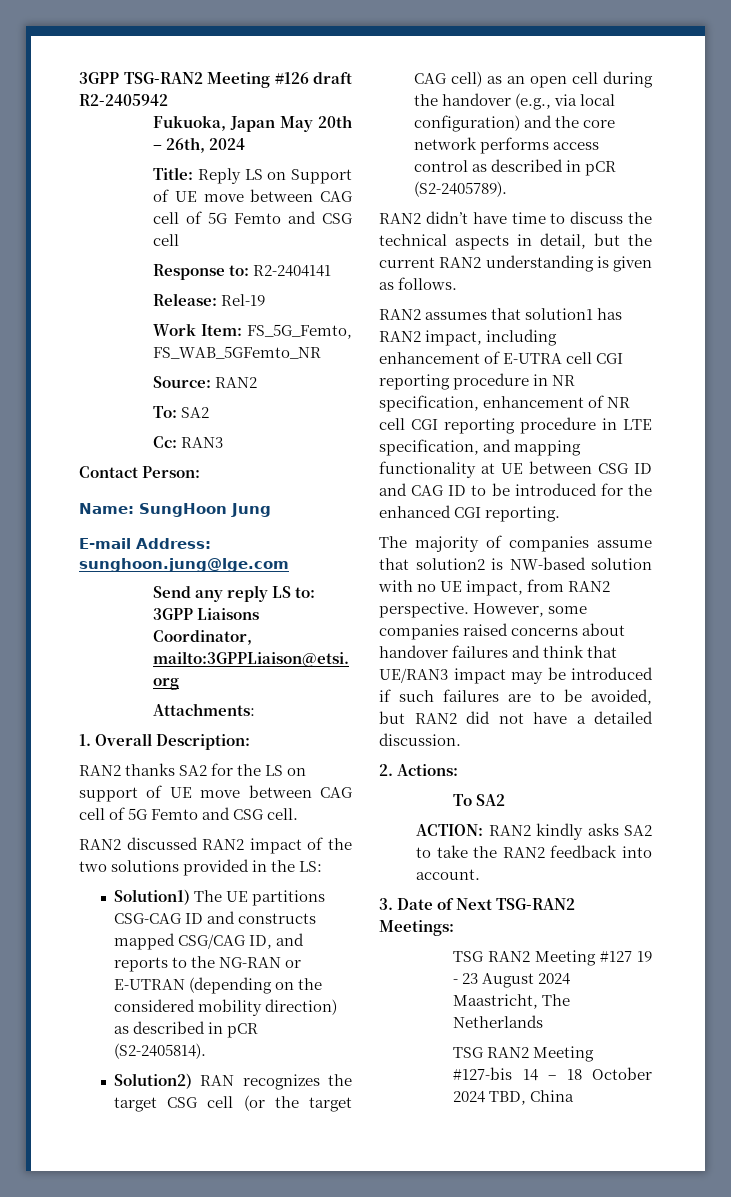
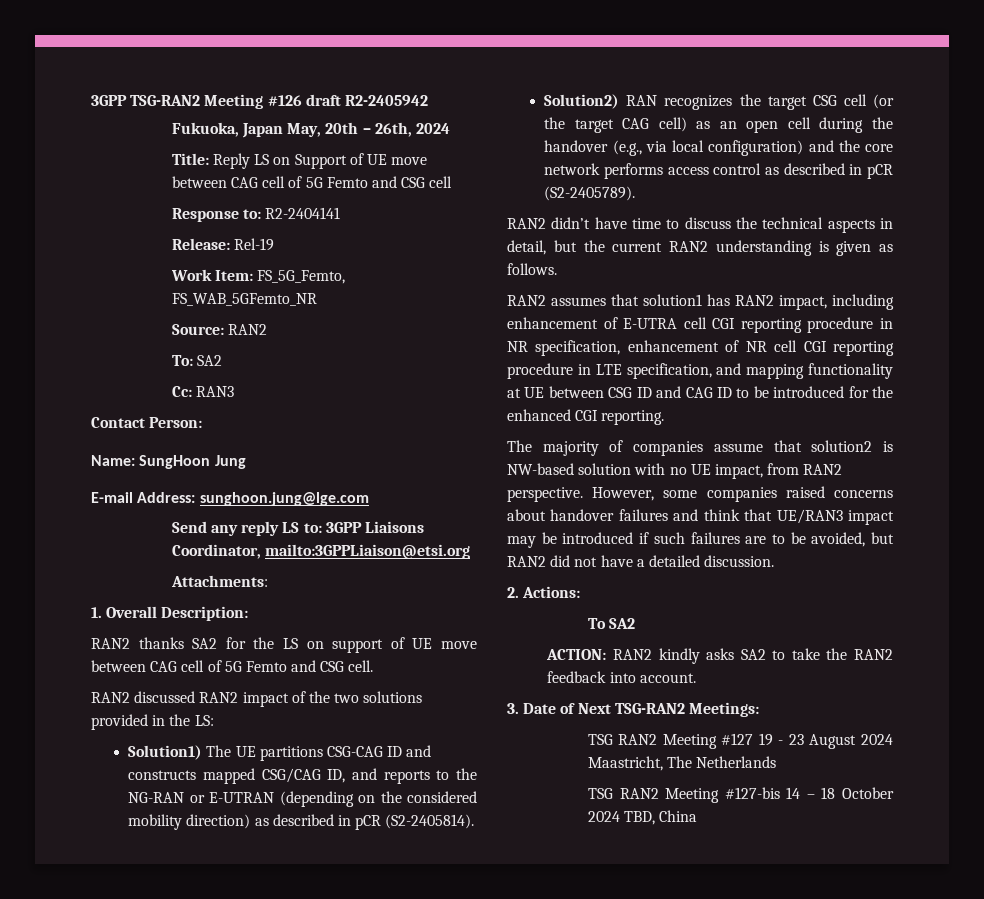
- Fukuoka, Japan May 20th – 26th, 2024
+ Fukuoka, Japan May, 20th – 26th, 2024

